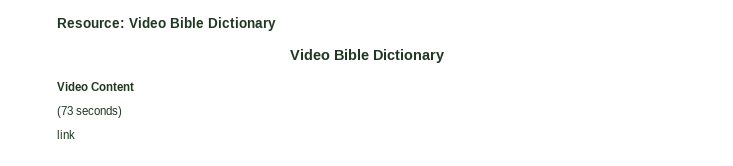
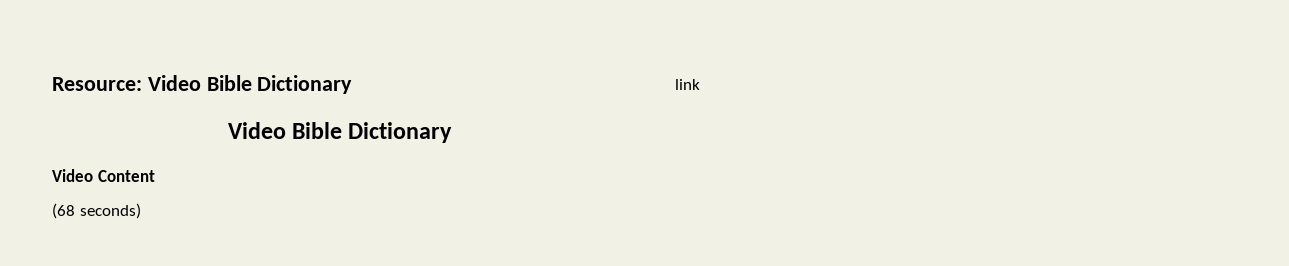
- (73 seconds)
+ (68 seconds)

